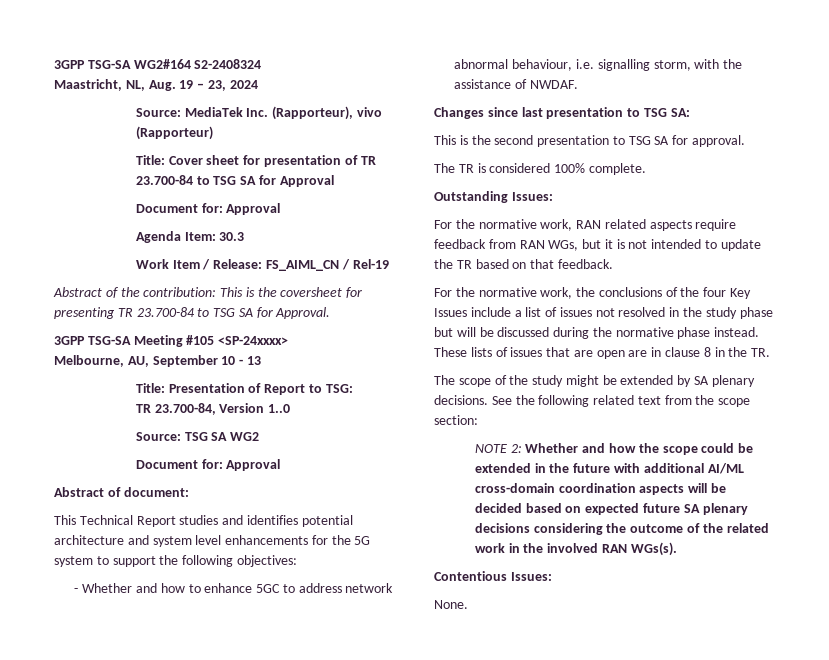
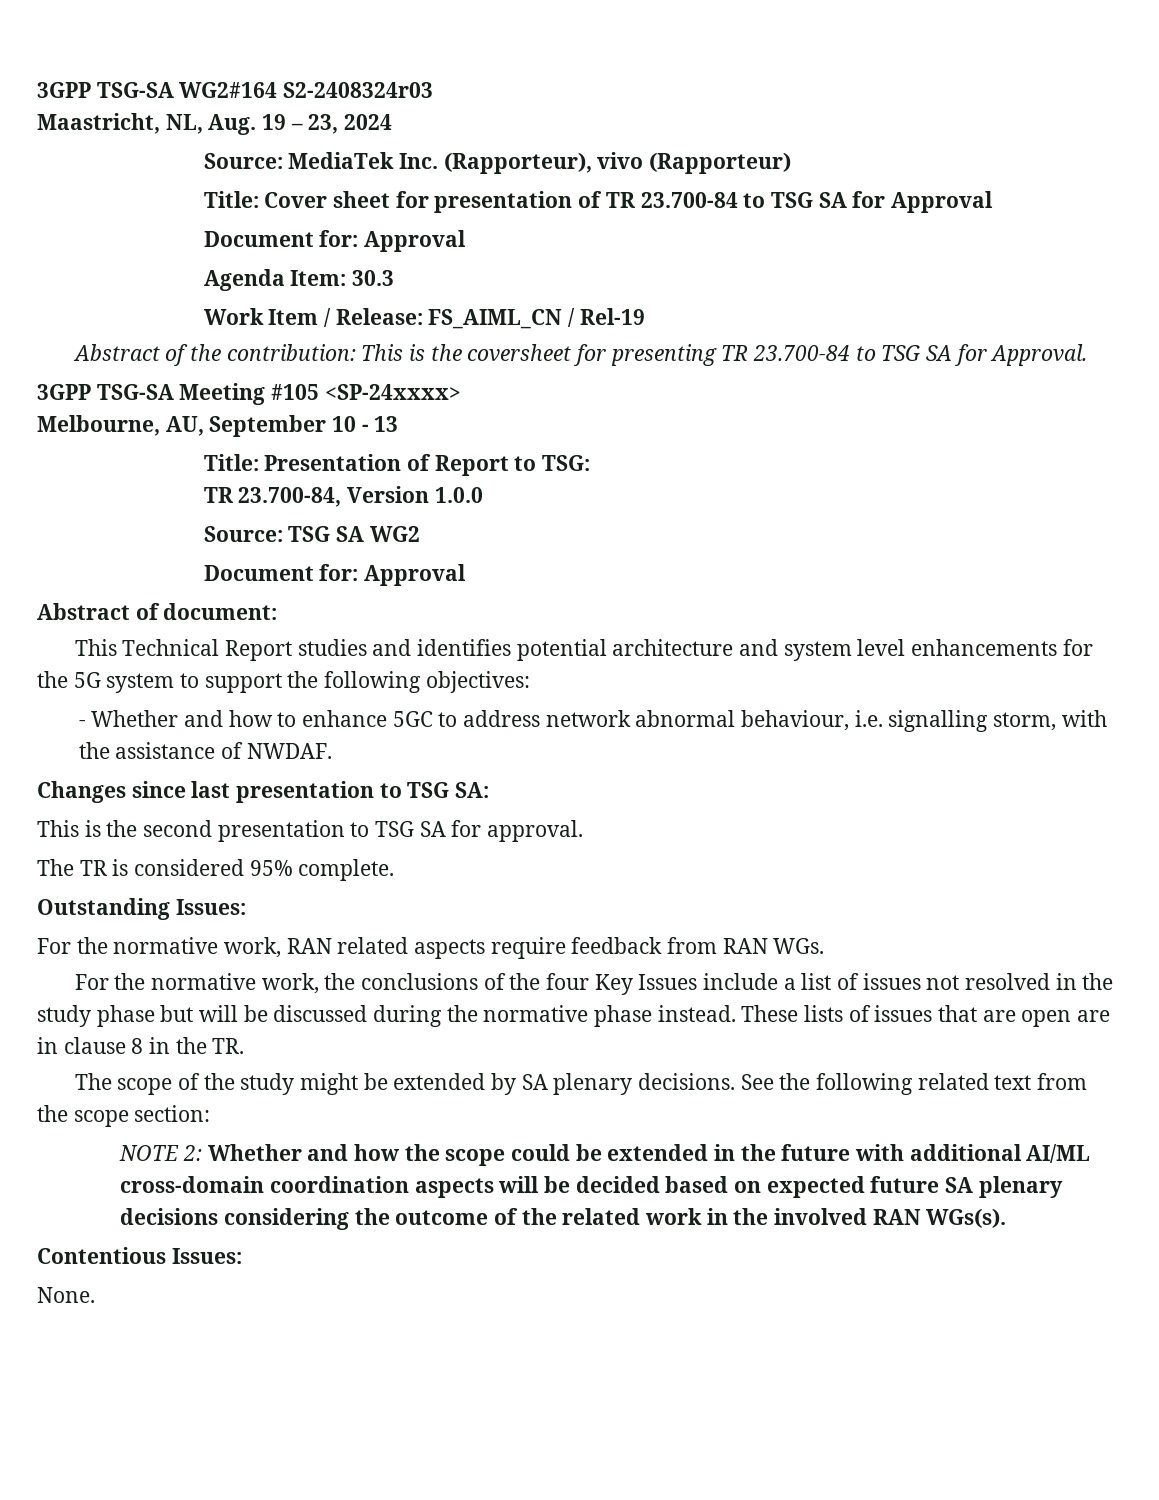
- 3GPP TSG-SA WG2#164 S2-2408324
+ 3GPP TSG-SA WG2#164 S2-2408324r03
- TR 23.700-84, Version 1..0
+ TR 23.700-84, Version 1.0.0
- The TR is considered 100% complete.
+ The TR is considered 95% complete.
- For the normative work, RAN related aspects require feedback from RAN WGs, but it is not intended to update the TR based on that feedback.
+ For the normative work, RAN related aspects require feedback from RAN WGs.

